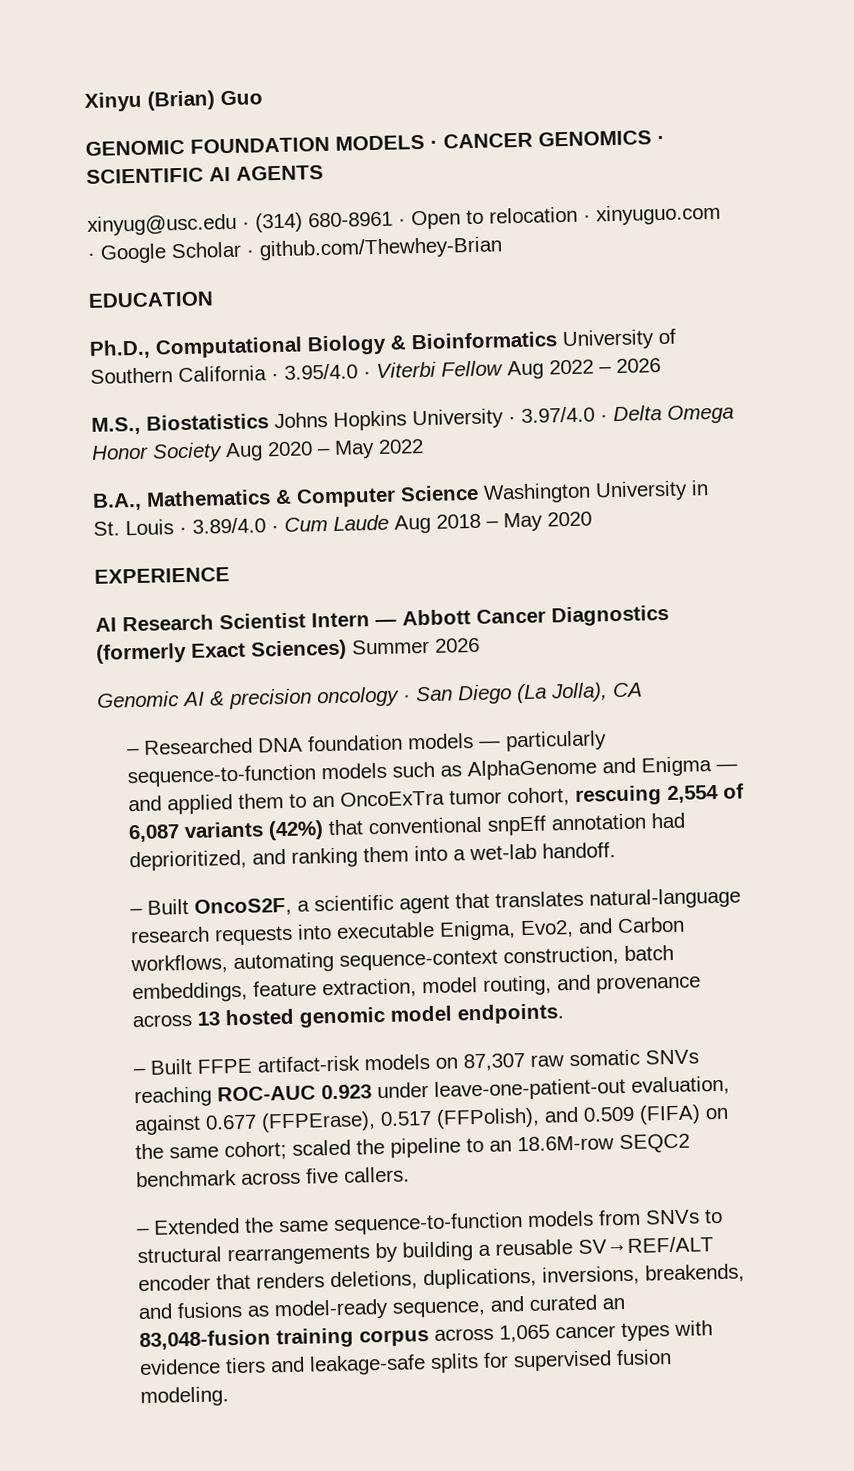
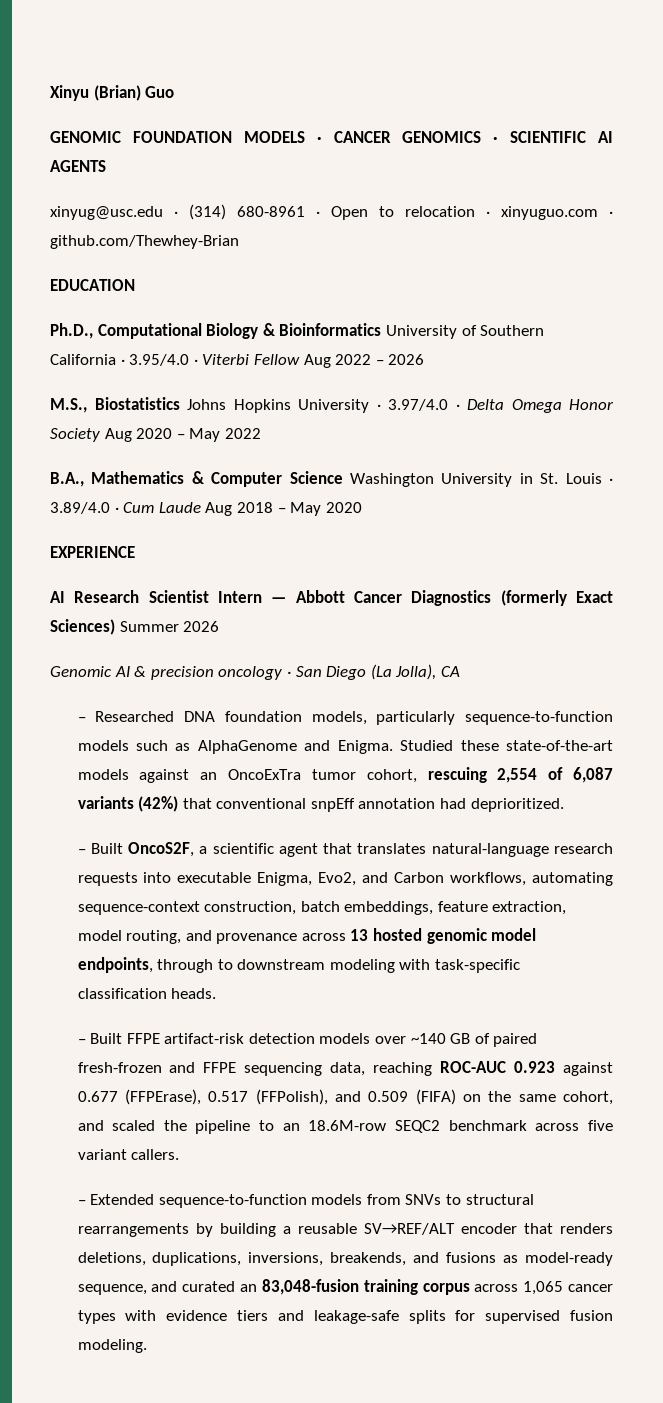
- xinyug@usc.edu · (314) 680-8961 · Open to relocation · xinyuguo.com · Google Scholar · github.com/Thewhey-Brian
+ xinyug@usc.edu · (314) 680-8961 · Open to relocation · xinyuguo.com · github.com/Thewhey-Brian
- – Researched DNA foundation models — particularly sequence-to-function models such as AlphaGenome and Enigma — and applied them to an OncoExTra tumor cohort, rescuing 2,554 of 6,087 variants (42%) that conventional snpEff annotation had deprioritized, and ranking them into a wet-lab handoff.
+ – Researched DNA foundation models, particularly sequence-to-function models such as AlphaGenome and Enigma. Studied these state-of-the-art models against an OncoExTra tumor cohort, rescuing 2,554 of 6,087 variants (42%) that conventional snpEff annotation had deprioritized.
- – Built OncoS2F, a scientific agent that translates natural-language research requests into executable Enigma, Evo2, and Carbon workflows, automating sequence-context construction, batch embeddings, feature extraction, model routing, and provenance across 13 hosted genomic model endpoints.
- – Built FFPE artifact-risk models on 87,307 raw somatic SNVs reaching ROC-AUC 0.923 under leave-one-patient-out evaluation, against 0.677 (FFPErase), 0.517 (FFPolish), and 0.509 (FIFA) on the same cohort; scaled the pipeline to an 18.6M-row SEQC2 benchmark across five callers.
+ – Built OncoS2F, a scientific agent that translates natural-language research requests into executable Enigma, Evo2, and Carbon workflows, automating sequence-context construction, batch embeddings, feature extraction, model routing, and provenance across 13 hosted genomic model endpoints, through to downstream modeling with task-specific classification heads.
+ – Built FFPE artifact-risk detection models over ~140 GB of paired fresh-frozen and FFPE sequencing data, reaching ROC-AUC 0.923 against 0.677 (FFPErase), 0.517 (FFPolish), and 0.509 (FIFA) on the same cohort, and scaled the pipeline to an 18.6M-row SEQC2 benchmark across five variant callers.
- – Extended the same sequence-to-function models from SNVs to structural rearrangements by building a reusable SV→REF/ALT encoder that renders deletions, duplications, inversions, breakends, and fusions as model-ready sequence, and curated an 83,048-fusion training corpus across 1,065 cancer types with evidence tiers and leakage-safe splits for supervised fusion modeling.
+ – Extended sequence-to-function models from SNVs to structural rearrangements by building a reusable SV→REF/ALT encoder that renders deletions, duplications, inversions, breakends, and fusions as model-ready sequence, and curated an 83,048-fusion training corpus across 1,065 cancer types with evidence tiers and leakage-safe splits for supervised fusion modeling.

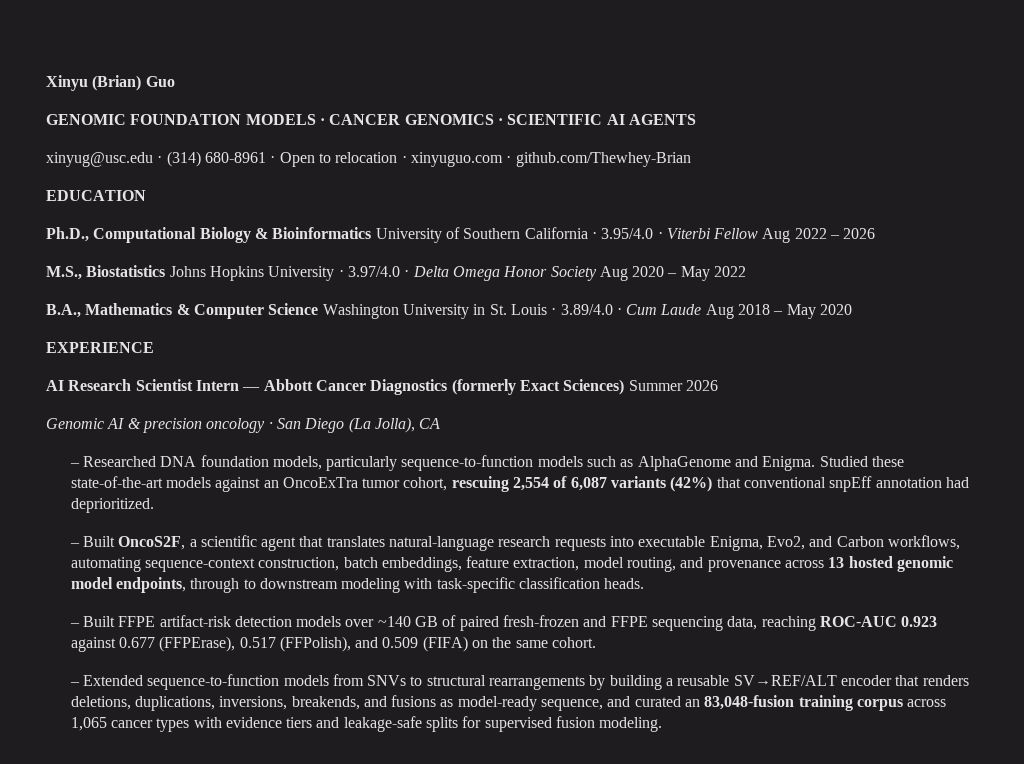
- – Built FFPE artifact-risk detection models over ~140 GB of paired fresh-frozen and FFPE sequencing data, reaching ROC-AUC 0.923 against 0.677 (FFPErase), 0.517 (FFPolish), and 0.509 (FIFA) on the same cohort, and scaled the pipeline to an 18.6M-row SEQC2 benchmark across five variant callers.
+ – Built FFPE artifact-risk detection models over ~140 GB of paired fresh-frozen and FFPE sequencing data, reaching ROC-AUC 0.923 against 0.677 (FFPErase), 0.517 (FFPolish), and 0.509 (FIFA) on the same cohort.

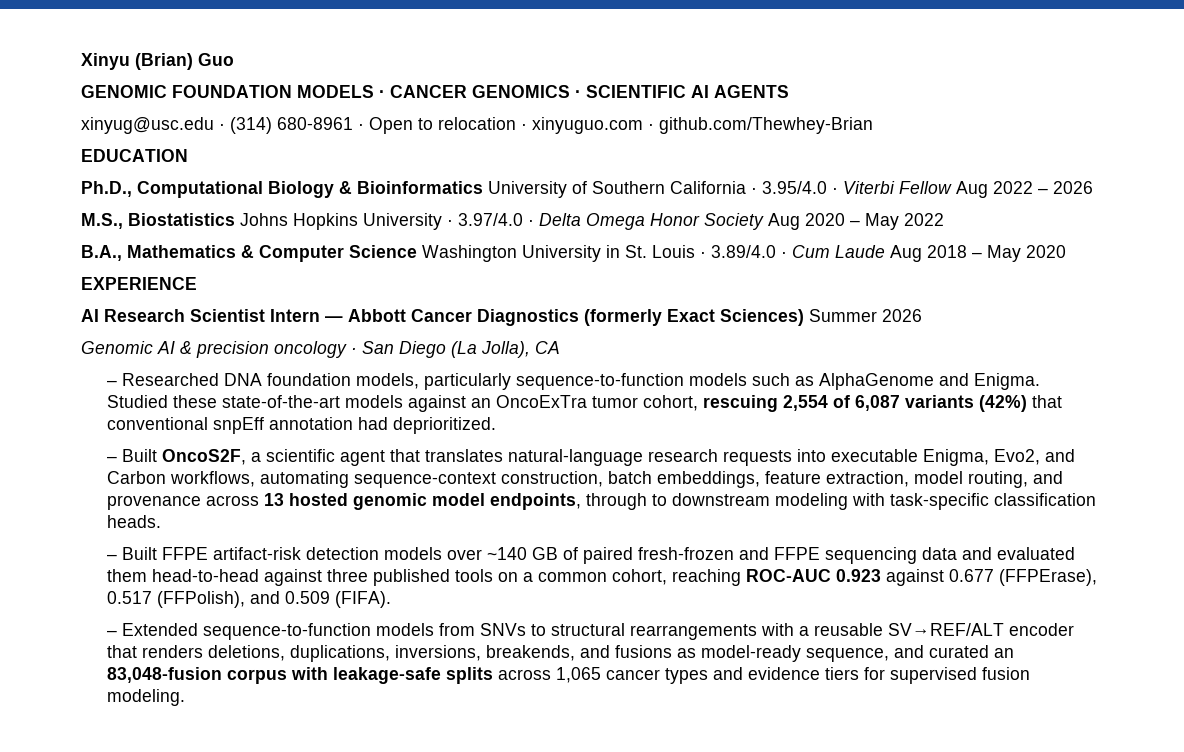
- – Built FFPE artifact-risk detection models over ~140 GB of paired fresh-frozen and FFPE sequencing data, reaching ROC-AUC 0.923 against 0.677 (FFPErase), 0.517 (FFPolish), and 0.509 (FIFA) on the same cohort.
+ – Built FFPE artifact-risk detection models over ~140 GB of paired fresh-frozen and FFPE sequencing data and evaluated them head-to-head against three published tools on a common cohort, reaching ROC-AUC 0.923 against 0.677 (FFPErase), 0.517 (FFPolish), and 0.509 (FIFA).
- – Extended sequence-to-function models from SNVs to structural rearrangements by building a reusable SV→REF/ALT encoder that renders deletions, duplications, inversions, breakends, and fusions as model-ready sequence, and curated an 83,048-fusion training corpus across 1,065 cancer types with evidence tiers and leakage-safe splits for supervised fusion modeling.
+ – Extended sequence-to-function models from SNVs to structural rearrangements with a reusable SV→REF/ALT encoder that renders deletions, duplications, inversions, breakends, and fusions as model-ready sequence, and curated an 83,048-fusion corpus with leakage-safe splits across 1,065 cancer types and evidence tiers for supervised fusion modeling.

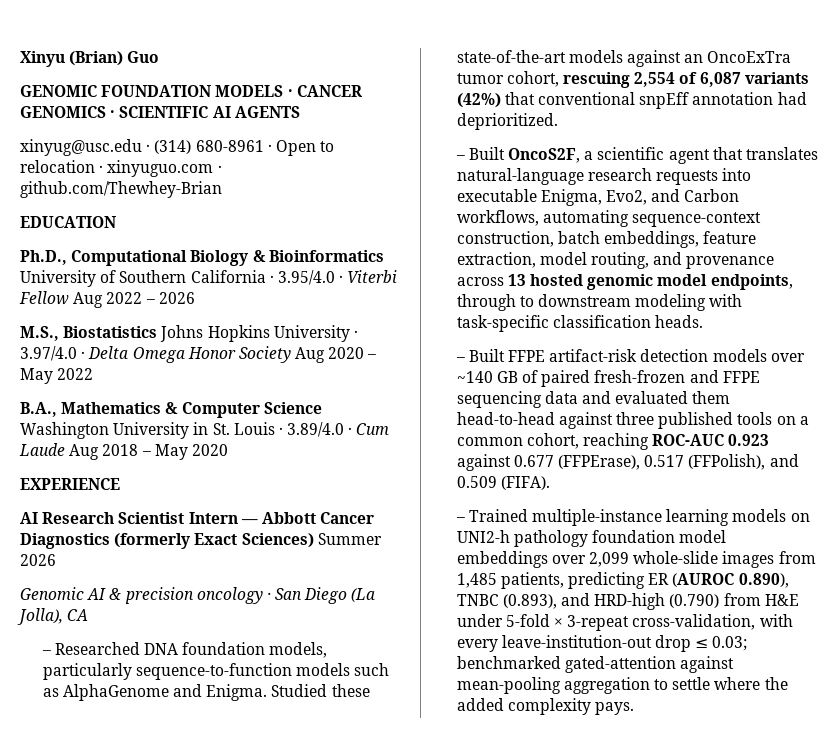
- – Extended sequence-to-function models from SNVs to structural rearrangements with a reusable SV→REF/ALT encoder that renders deletions, duplications, inversions, breakends, and fusions as model-ready sequence, and curated an 83,048-fusion corpus with leakage-safe splits across 1,065 cancer types and evidence tiers for supervised fusion modeling.
+ – Trained multiple-instance learning models on UNI2-h pathology foundation model embeddings over 2,099 whole-slide images from 1,485 patients, predicting ER (AUROC 0.890), TNBC (0.893), and HRD-high (0.790) from H&E under 5-fold × 3-repeat cross-validation, with every leave-institution-out drop ≤ 0.03; benchmarked gated-attention against mean-pooling aggregation to settle where the added complexity pays.

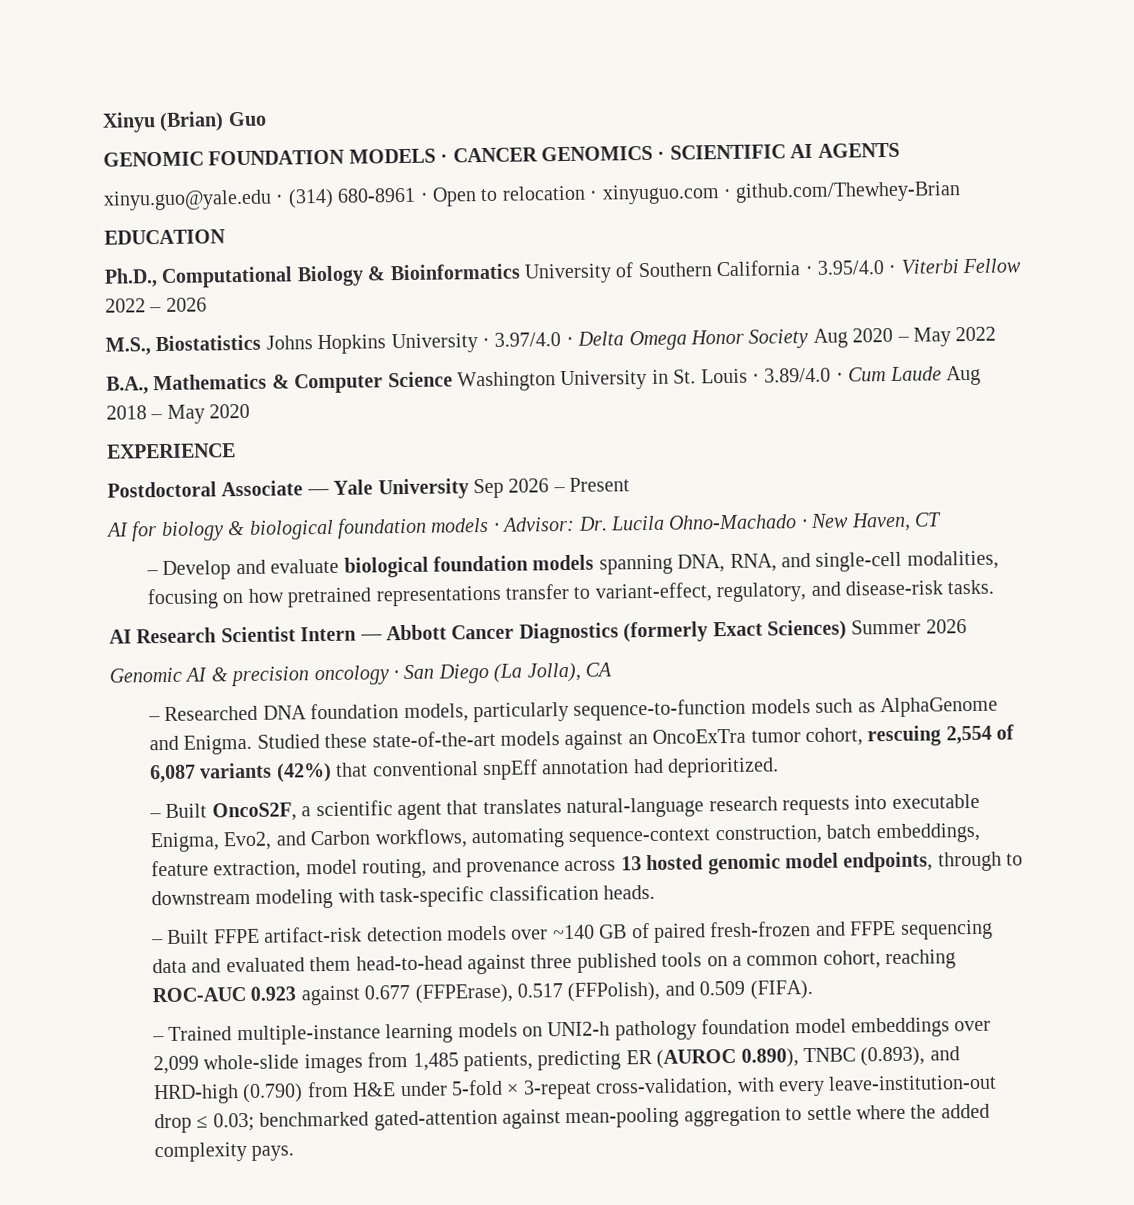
- xinyug@usc.edu · (314) 680-8961 · Open to relocation · xinyuguo.com · github.com/Thewhey-Brian
+ xinyu.guo@yale.edu · (314) 680-8961 · Open to relocation · xinyuguo.com · github.com/Thewhey-Brian
- Ph.D., Computational Biology & Bioinformatics University of Southern California · 3.95/4.0 · Viterbi Fellow Aug 2022 – 2026
+ Ph.D., Computational Biology & Bioinformatics University of Southern California · 3.95/4.0 · Viterbi Fellow 2022 – 2026
+ Postdoctoral Associate — Yale University Sep 2026 – Present
+ AI for biology & biological foundation models · Advisor: Dr. Lucila Ohno-Machado · New Haven, CT
+ – Develop and evaluate biological foundation models spanning DNA, RNA, and single-cell modalities, focusing on how pretrained representations transfer to variant-effect, regulatory, and disease-risk tasks.

